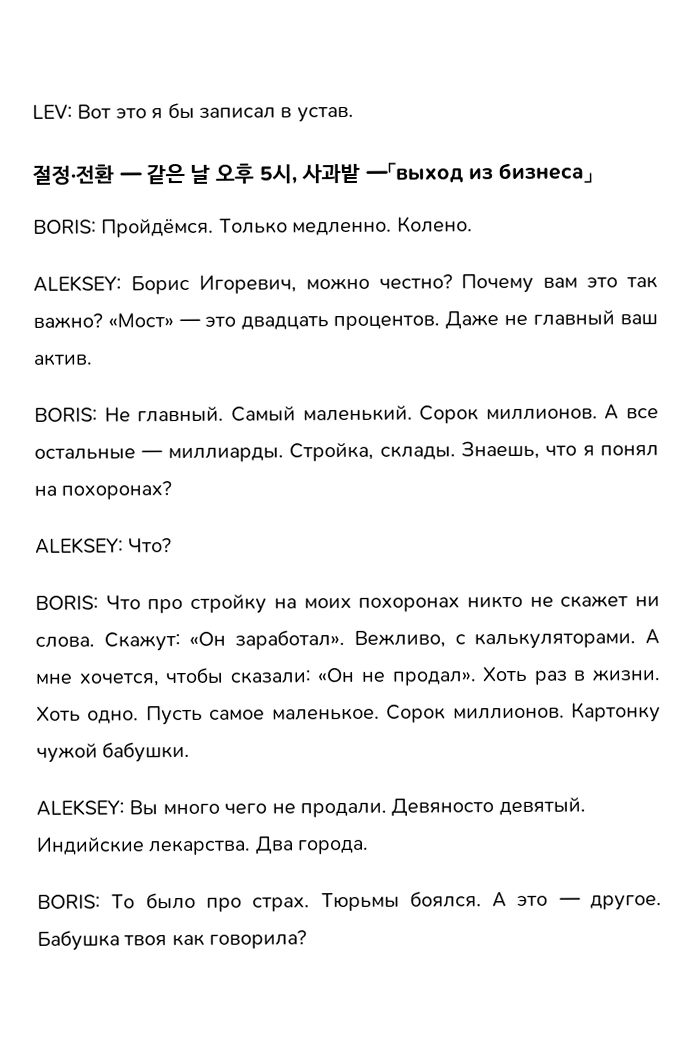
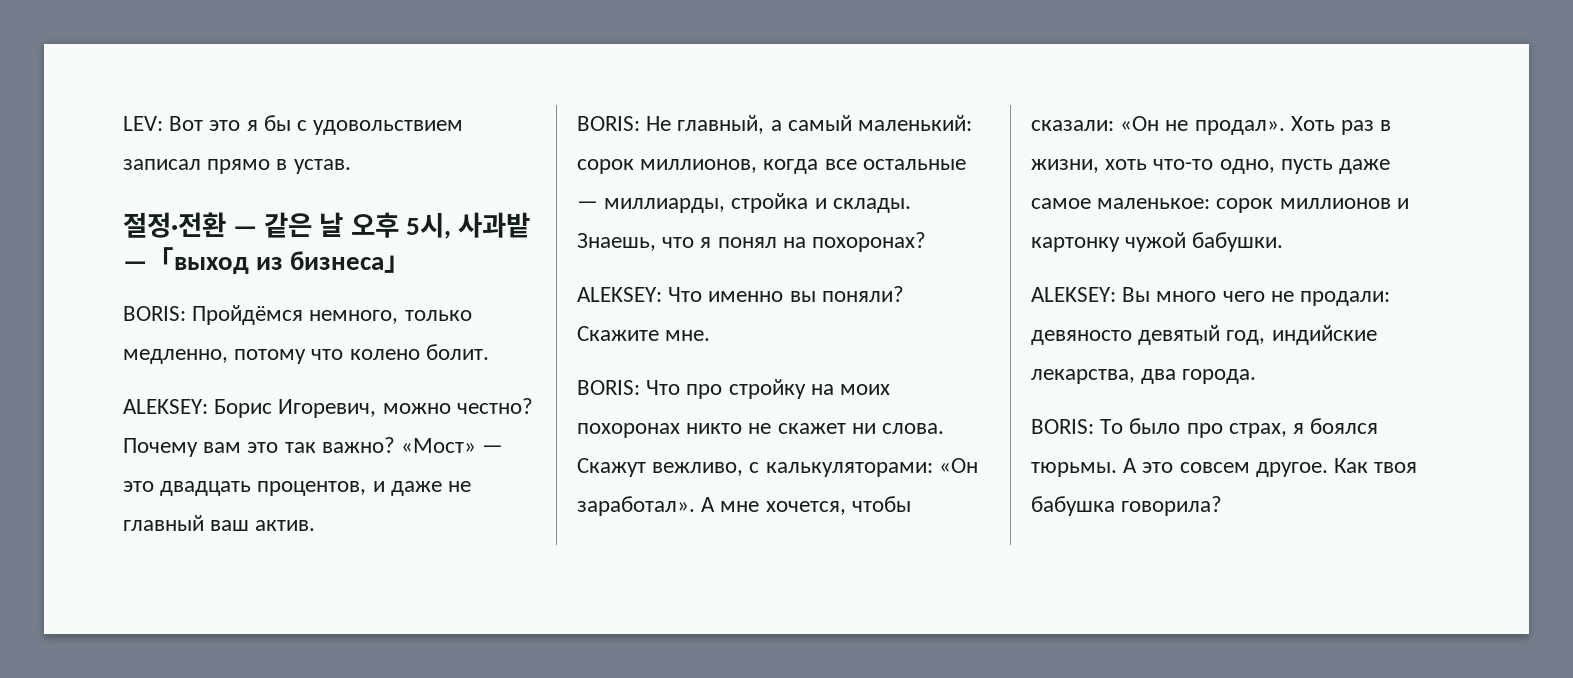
- LEV: Вот это я бы записал в устав.
+ LEV: Вот это я бы с удовольствием записал прямо в устав.
- BORIS: Пройдёмся. Только медленно. Колено.
+ BORIS: Пройдёмся немного, только медленно, потому что колено болит.
- «Мост» — это двадцать процентов. Даже не главный ваш актив.
+ «Мост» — это двадцать процентов, и даже не главный ваш актив.
- BORIS: Не главный. Самый маленький. Сорок миллионов. А все остальные — миллиарды. Стройка, склады.
+ BORIS: Не главный, а самый маленький: сорок миллионов, когда все остальные — миллиарды, стройка и склады.
- ALEKSEY: Что?
+ ALEKSEY: Что именно вы поняли? Скажите мне.
- Скажут: «Он заработал». Вежливо, с калькуляторами.
+ Скажут вежливо, с калькуляторами: «Он заработал».
- Хоть раз в жизни. Хоть одно. Пусть самое маленькое. Сорок миллионов. Картонку чужой бабушки.
+ Хоть раз в жизни, хоть что-то одно, пусть даже самое маленькое: сорок миллионов и картонку чужой бабушки.
- ALEKSEY: Вы много чего не продали. Девяносто девятый. Индийские лекарства. Два города.
+ ALEKSEY: Вы много чего не продали: девяносто девятый год, индийские лекарства, два города.
- BORIS: То было про страх. Тюрьмы боялся. А это — другое. Бабушка твоя как говорила?
+ BORIS: То было про страх, я боялся тюрьмы. А это совсем другое. Как твоя бабушка говорила?

